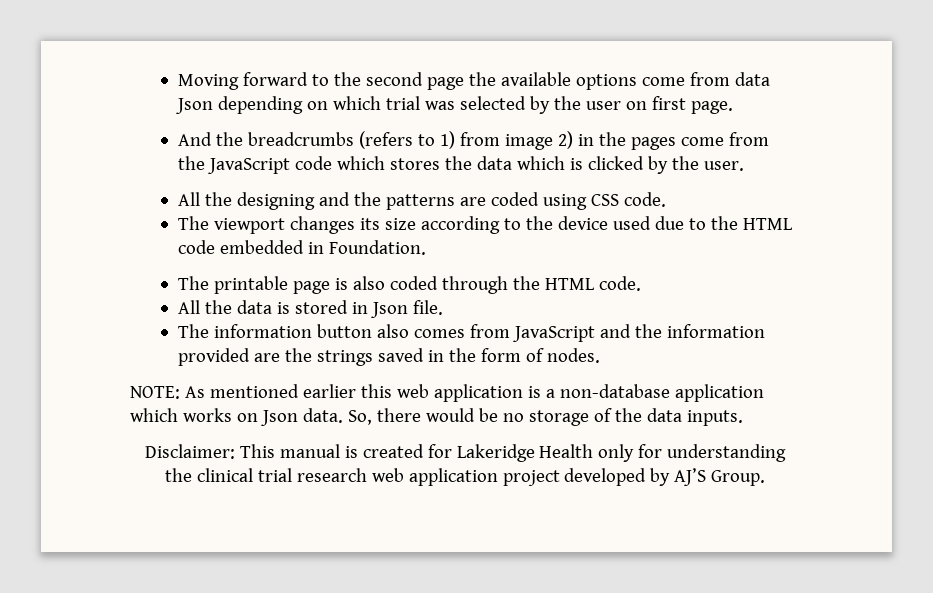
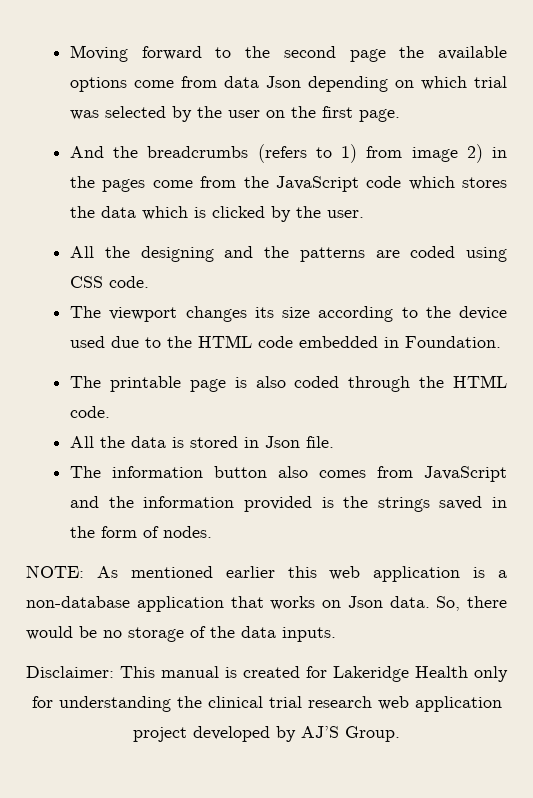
- Moving forward to the second page the available options come from data Json depending on which trial was selected by the user on first page.
+ Moving forward to the second page the available options come from data Json depending on which trial was selected by the user on the first page.
- The information button also comes from JavaScript and the information provided are the strings saved in the form of nodes.
+ The information button also comes from JavaScript and the information provided is the strings saved in the form of nodes.
- NOTE: As mentioned earlier this web application is a non-database application which works on Json data.
+ NOTE: As mentioned earlier this web application is a non-database application that works on Json data.

